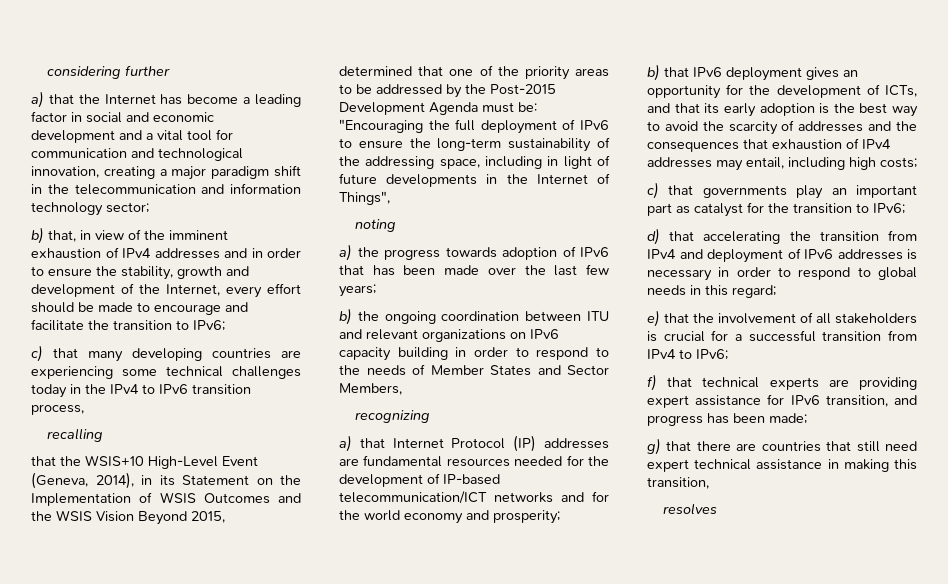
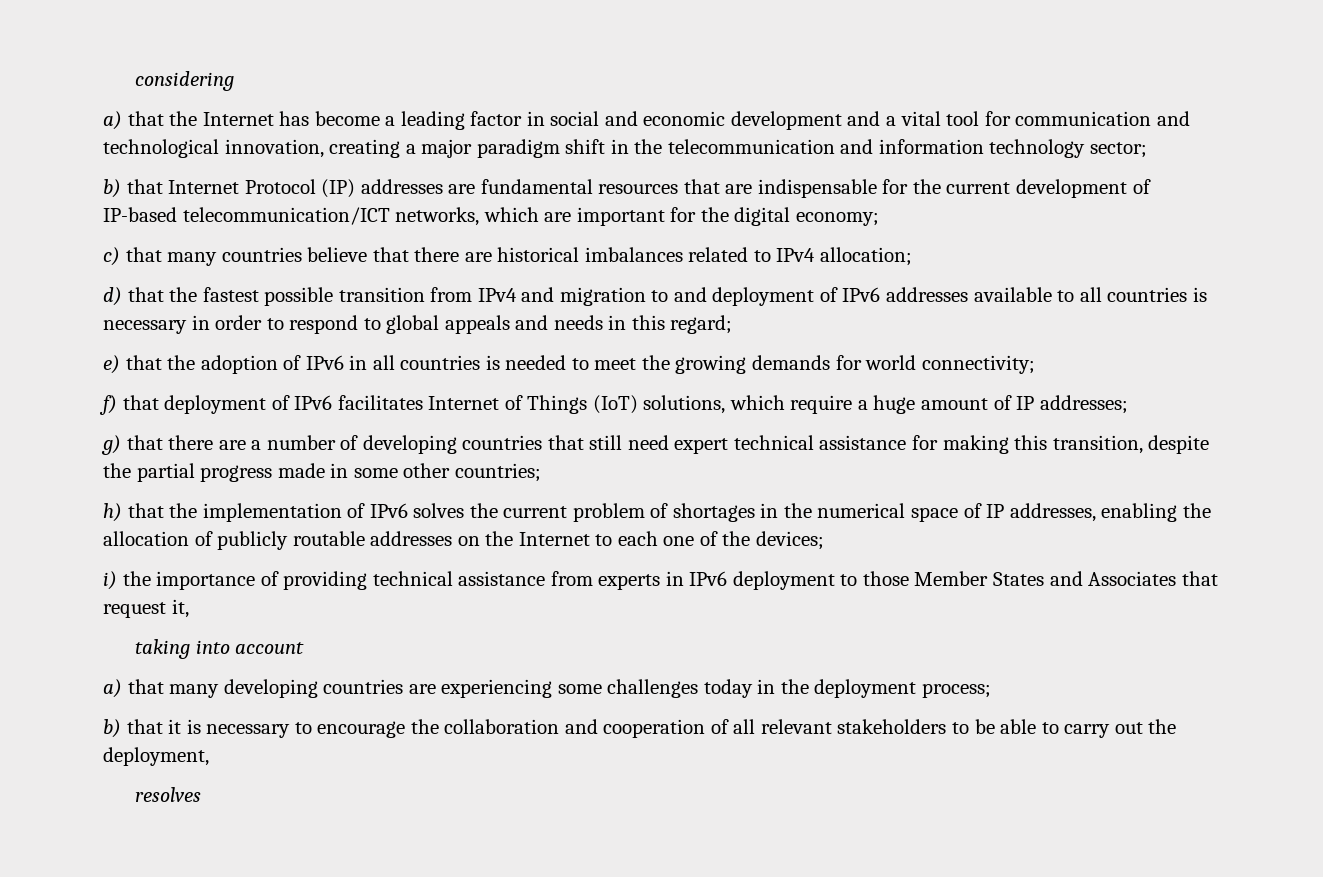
- considering further
+ considering
- b) that, in view of the imminent exhaustion of IPv4 addresses and in order to ensure the stability, growth and development of the Internet, every effort should be made to encourage and facilitate the transition to IPv6;
- c) that many developing countries are experiencing some technical challenges today in the IPv4 to IPv6 transition process,
- recalling
- that the WSIS+10 High-Level Event (Geneva, 2014), in its Statement on the Implementation of WSIS Outcomes and the WSIS Vision Beyond 2015, determined that one of the priority areas to be addressed by the Post-2015 Development Agenda must be: "Encouraging the full deployment of IPv6 to ensure the long-term sustainability of the addressing space, including in light of future developments in the Internet of Things",
- noting
- a) the progress towards adoption of IPv6 that has been made over the last few years;
- b) the ongoing coordination between ITU and relevant organizations on IPv6 capacity building in order to respond to the needs of Member States and Sector Members,
- recognizing
- a) that Internet Protocol (IP) addresses are fundamental resources needed for the development of IP-based telecommunication/ICT networks and for the world economy and prosperity;
- b) that IPv6 deployment gives an opportunity for the development of ICTs, and that its early adoption is the best way to avoid the scarcity of addresses and the consequences that exhaustion of IPv4 addresses may entail, including high costs;
- c) that governments play an important part as catalyst for the transition to IPv6;
+ b) that Internet Protocol (IP) addresses are fundamental resources that are indispensable for the current development of IP-based telecommunication/ICT networks, which are important for the digital economy;
+ c) that many countries believe that there are historical imbalances related to IPv4 allocation;
- d) that accelerating the transition from IPv4 and deployment of IPv6 addresses is necessary in order to respond to global needs in this regard;
+ d) that the fastest possible transition from IPv4 and migration to and deployment of IPv6 addresses available to all countries is necessary in order to respond to global appeals and needs in this regard;
- e) that the involvement of all stakeholders is crucial for a successful transition from IPv4 to IPv6;
- f) that technical experts are providing expert assistance for IPv6 transition, and progress has been made;
+ e) that the adoption of IPv6 in all countries is needed to meet the growing demands for world connectivity;
+ f) that deployment of IPv6 facilitates Internet of Things (IoT) solutions, which require a huge amount of IP addresses;
- g) that there are countries that still need expert technical assistance in making this transition,
+ g) that there are a number of developing countries that still need expert technical assistance for making this transition, despite the partial progress made in some other countries;
+ h) that the implementation of IPv6 solves the current problem of shortages in the numerical space of IP addresses, enabling the allocation of publicly routable addresses on the Internet to each one of the devices;
+ i) the importance of providing technical assistance from experts in IPv6 deployment to those Member States and Associates that request it,
+ taking into account
+ a) that many developing countries are experiencing some challenges today in the deployment process;
+ b) that it is necessary to encourage the collaboration and cooperation of all relevant stakeholders to be able to carry out the deployment,

